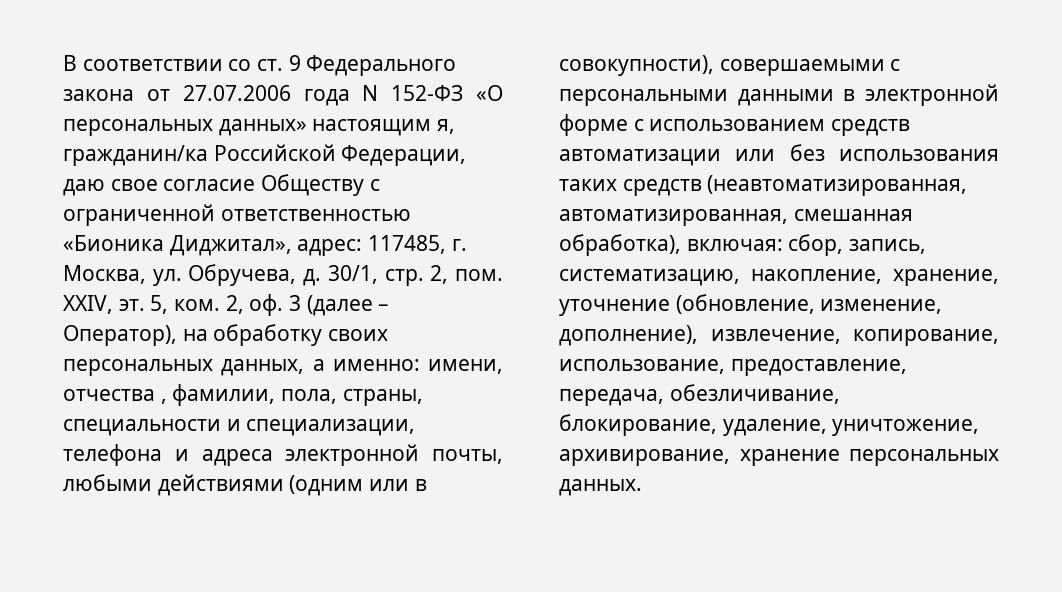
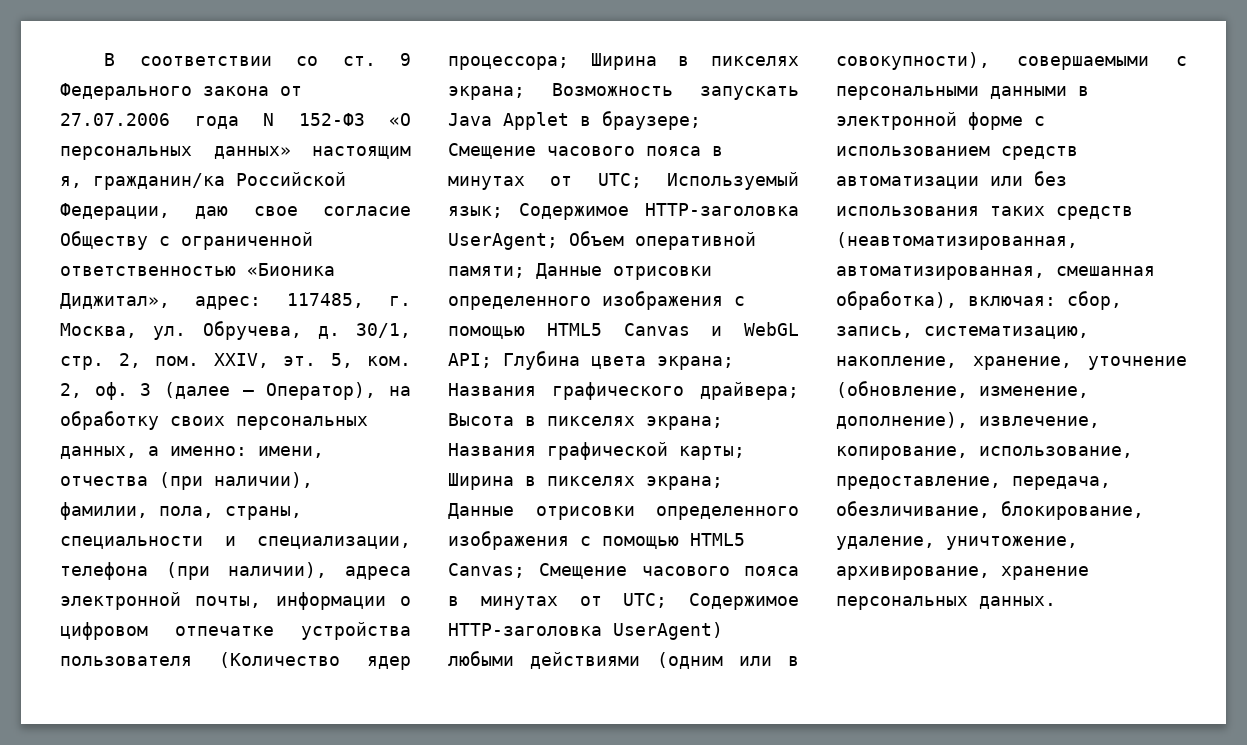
- имени, отчества , фамилии, пола, страны, специальности и специализации, телефона и адреса электронной почты, любыми действиями (одним или в совокупности), совершаемыми с персональными данными в электронной форме с использованием средств автоматизации или без использования таких средств (неавтоматизированная, автоматизированная, смешанная обработка), включая:
+ имени, отчества (при наличии), фамилии, пола, страны, специальности и специализации, телефона (при наличии), адреса электронной почты, информации о цифровом отпечатке устройства пользователя (Количество ядер процессора; Ширина в пикселях экрана; Возможность запускать Java Applet в браузере; Смещение часового пояса в минутах от UTC; Используемый язык; Содержимое HTTP-заголовка UserAgent; Объем оперативной памяти; Данные отрисовки определенного изображения с помощью HTML5 Canvas и WebGL API; Глубина цвета экрана; Названия графического драйвера; Высота в пикселях экрана; Названия графической карты; Ширина в пикселях экрана; Данные отрисовки определенного изображения с помощью HTML5 Canvas; Смещение часового пояса в минутах от UTC; Содержимое HTTP-заголовка UserAgent) любыми действиями (одним или в совокупности), совершаемыми с персональными данными в электронной форме с использованием средств автоматизации или без использования таких средств (неавтоматизированная, автоматизированная, смешанная обработка), включая:

